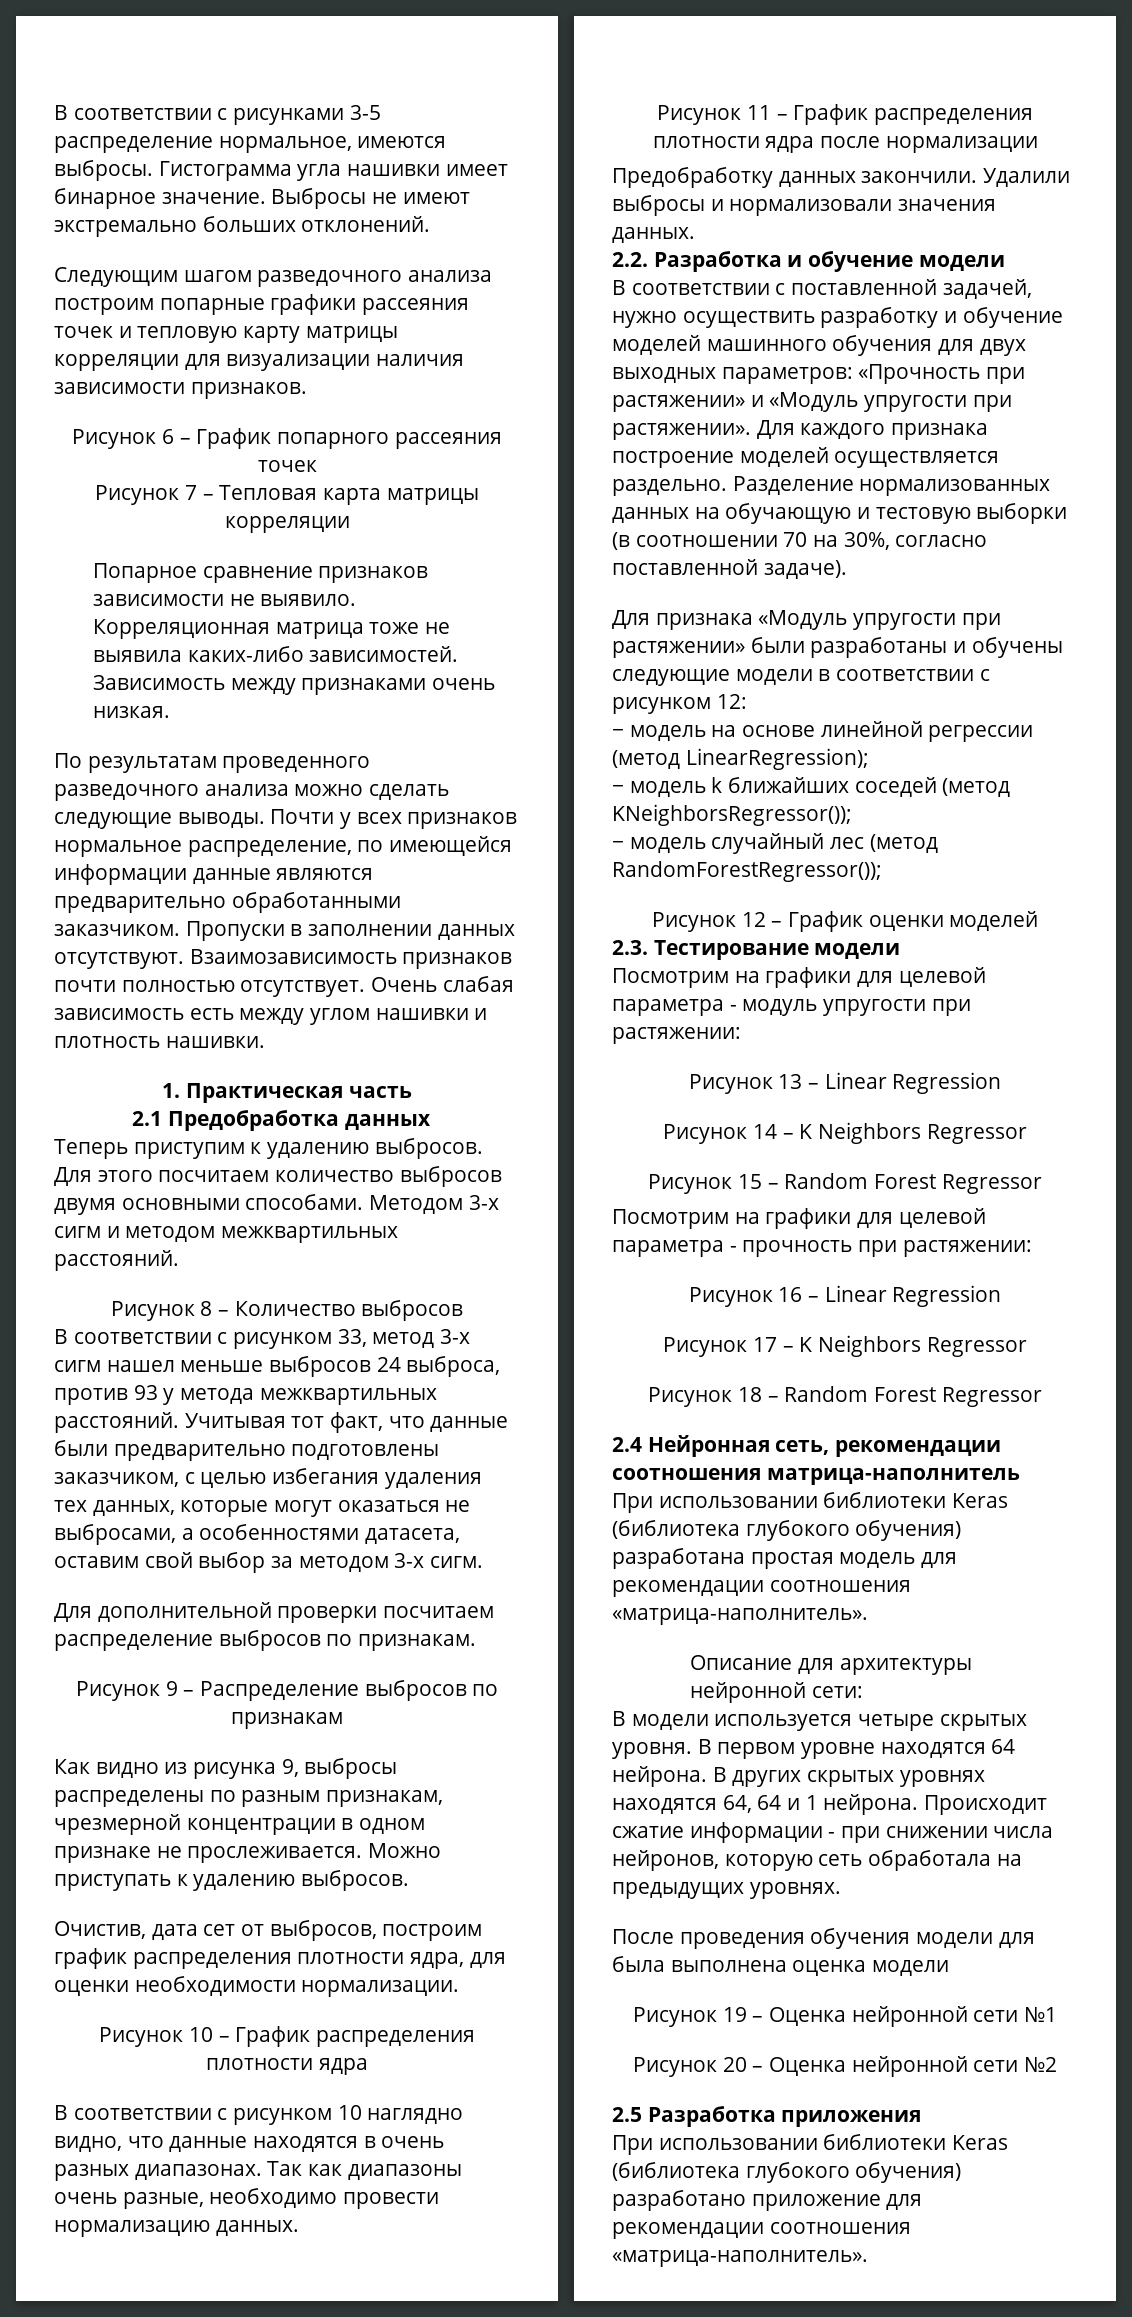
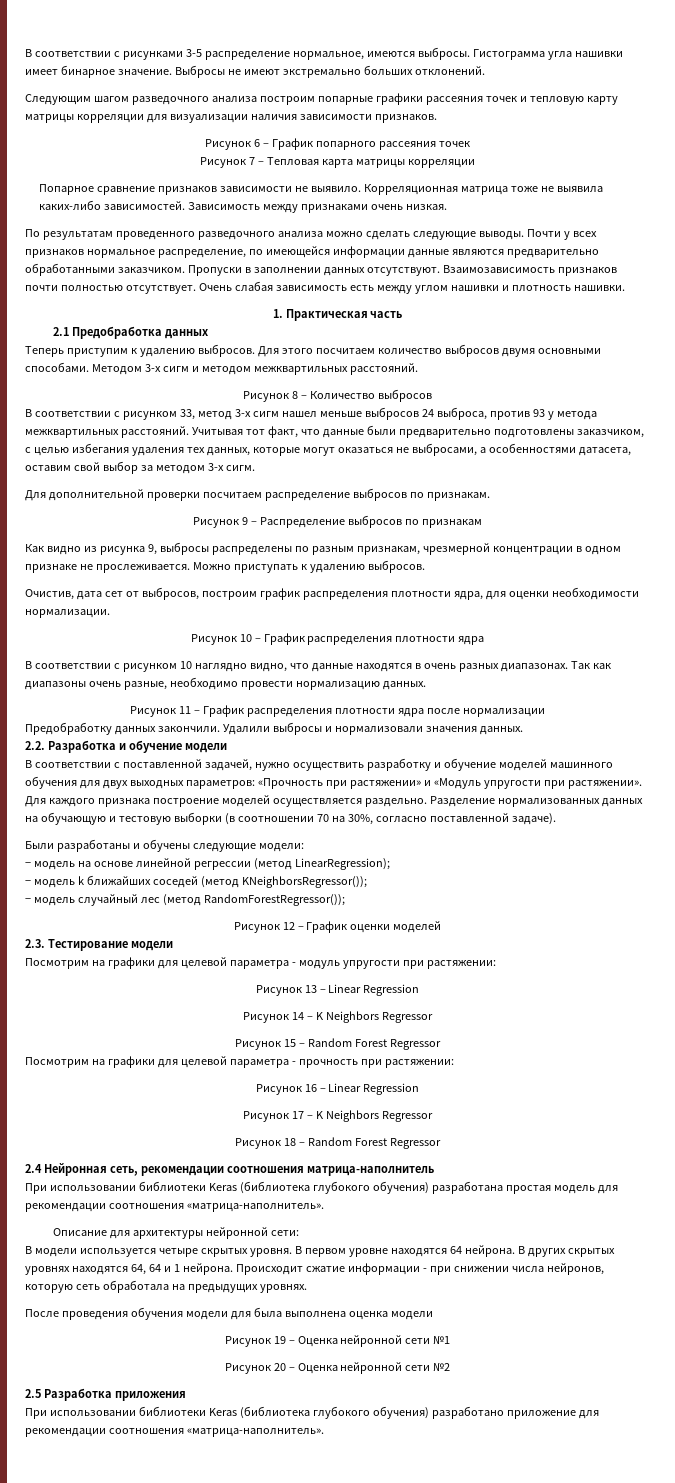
- Для признака «Модуль упругости при растяжении» были разработаны и обучены следующие модели в соответствии с рисунком 12:
+ Были разработаны и обучены следующие модели:

